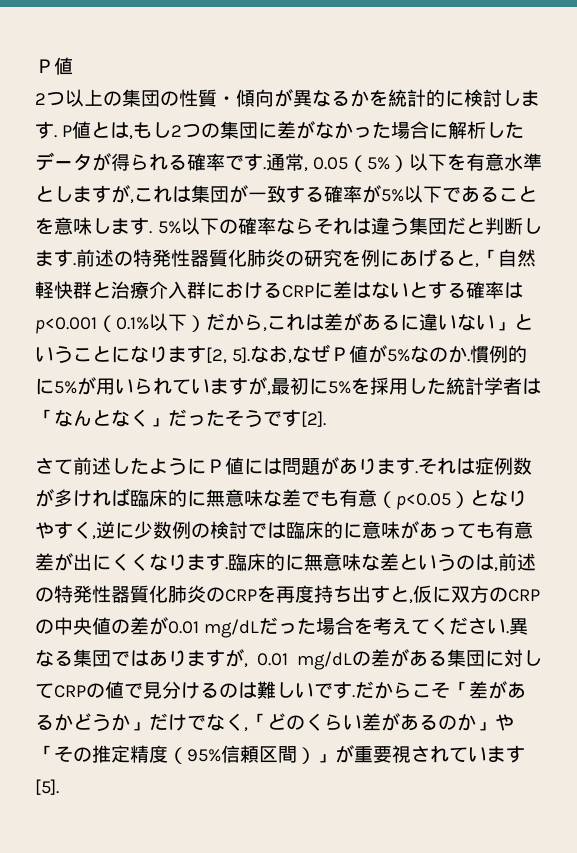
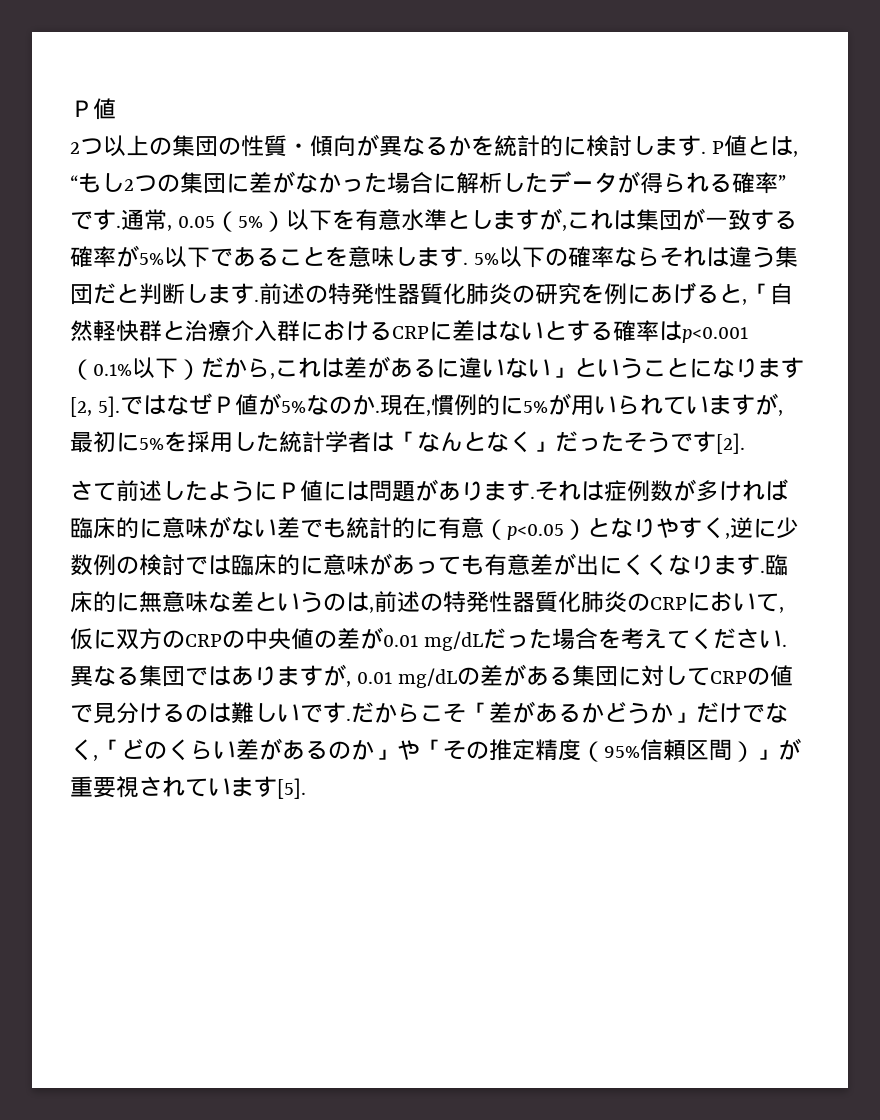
- P値とは,もし2つの集団に差がなかった場合に解析したデータが得られる確率です.
+ P値とは, “もし2つの集団に差がなかった場合に解析したデータが得られる確率”です.
- なお,なぜＰ値が5%なのか.
+ ではなぜＰ値が5%なのか.
- 慣例的に5%が用いられていますが,最初に5%を採用した統計学者は「なんとなく」だったそうです[2].
+ 現在,慣例的に5%が用いられていますが,最初に5%を採用した統計学者は「なんとなく」だったそうです[2].
- それは症例数が多ければ臨床的に無意味な差でも有意（p<0.05）となりやすく,逆に少数例の検討では臨床的に意味があっても有意差が出にくくなります.
+ それは症例数が多ければ臨床的に意味がない差でも統計的に有意（p<0.05）となりやすく,逆に少数例の検討では臨床的に意味があっても有意差が出にくくなります.
- 臨床的に無意味な差というのは,前述の特発性器質化肺炎のCRPを再度持ち出すと,仮に双方のCRPの中央値の差が0.01 mg/dLだった場合を考えてください.
+ 臨床的に無意味な差というのは,前述の特発性器質化肺炎のCRPにおいて,仮に双方のCRPの中央値の差が0.01 mg/dLだった場合を考えてください.

